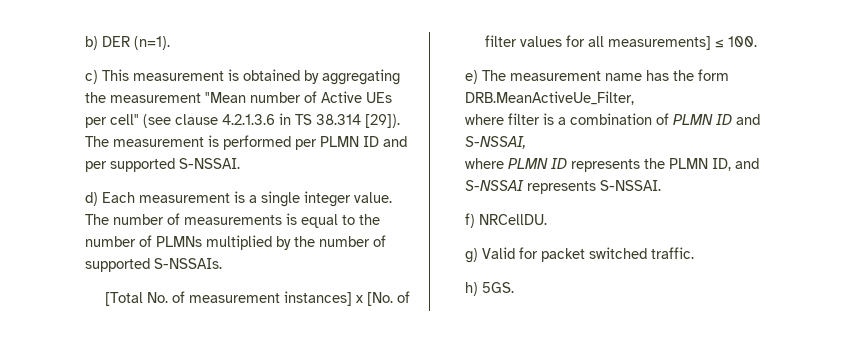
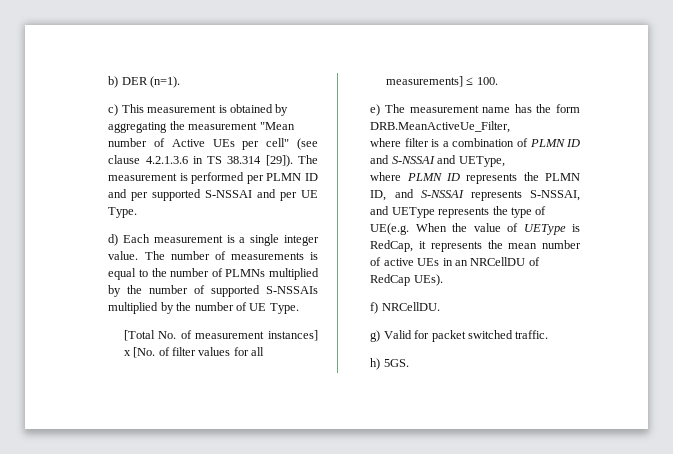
- The measurement is performed per PLMN ID and per supported S-NSSAI.
+ The measurement is performed per PLMN ID and per supported S-NSSAI and per UE Type.
- The number of measurements is equal to the number of PLMNs multiplied by the number of supported S-NSSAIs.
+ The number of measurements is equal to the number of PLMNs multiplied by the number of supported S-NSSAIs multiplied by the number of UE Type.
- where filter is a combination of PLMN ID and S-NSSAI,
+ where filter is a combination of PLMN ID and S-NSSAI and UEType,
- where PLMN ID represents the PLMN ID, and S-NSSAI represents S-NSSAI.
+ where PLMN ID represents the PLMN ID, and S-NSSAI represents S-NSSAI, and UEType represents the type of UE(e.g. When the value of UEType is RedCap, it represents the mean number of active UEs in an NRCellDU of RedCap UEs).

